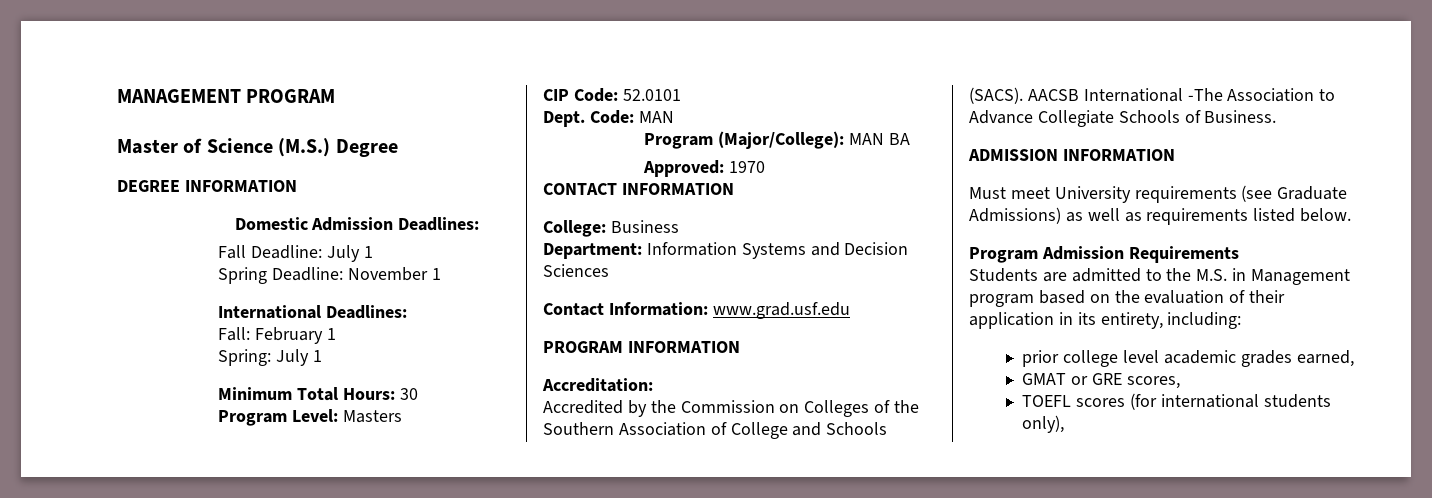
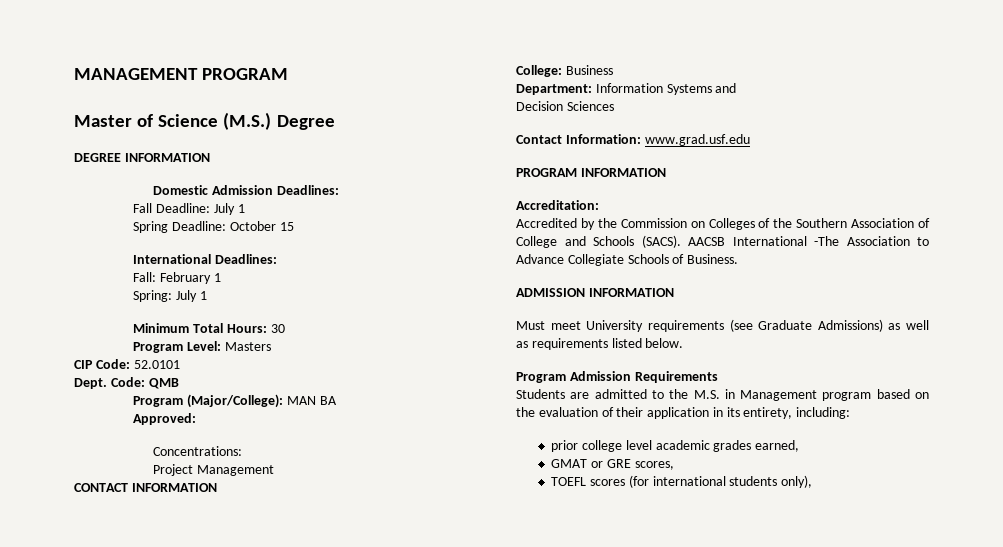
- Spring Deadline: November 1
+ Spring Deadline: October 15
- Code: MAN
+ Code: QMB
- Approved: 1970
+ Approved:
+ Concentrations:
+ Project Management
- Department: Information Systems and Decision Sciences
+ Department: Information Systems and
+ Decision Sciences

